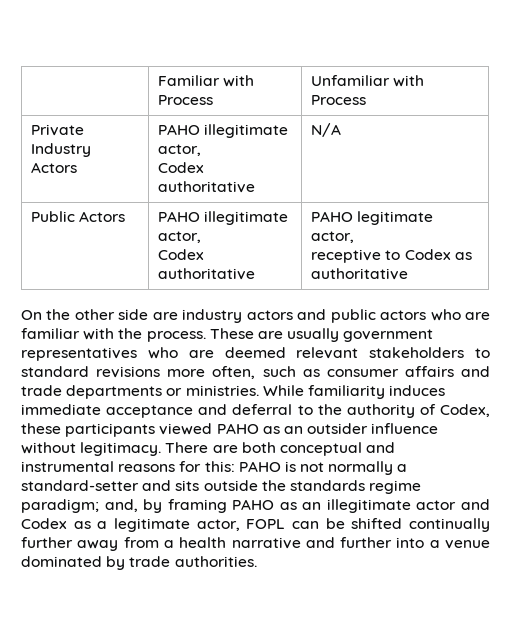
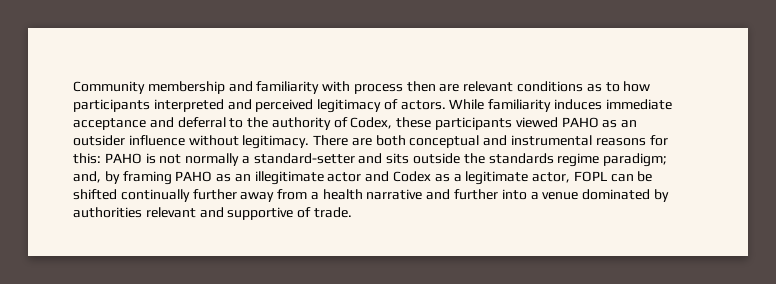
- | Familiar with Process | Unfamiliar with Process
- Private Industry Actors | PAHO illegitimate actor,
- Codex authoritative | N/A
- Public Actors | PAHO illegitimate actor,
- Codex authoritative | PAHO legitimate actor,
- receptive to Codex as authoritative
- On the other side are industry actors and public actors who are familiar with the process. These are usually government representatives who are deemed relevant stakeholders to standard revisions more often, such as consumer affairs and trade departments or ministries.
+ Community membership and familiarity with process then are relevant conditions as to how participants interpreted and perceived legitimacy of actors.
- There are both conceptual and instrumental reasons for this: PAHO is not normally a standard-setter and sits outside the standards regime paradigm; and, by framing PAHO as an illegitimate actor and Codex as a legitimate actor, FOPL can be shifted continually further away from a health narrative and further into a venue dominated by trade authorities.
+ There are both conceptual and instrumental reasons for this: PAHO is not normally a standard-setter and sits outside the standards regime paradigm; and, by framing PAHO as an illegitimate actor and Codex as a legitimate actor, FOPL can be shifted continually further away from a health narrative and further into a venue dominated by authorities relevant and supportive of trade.

